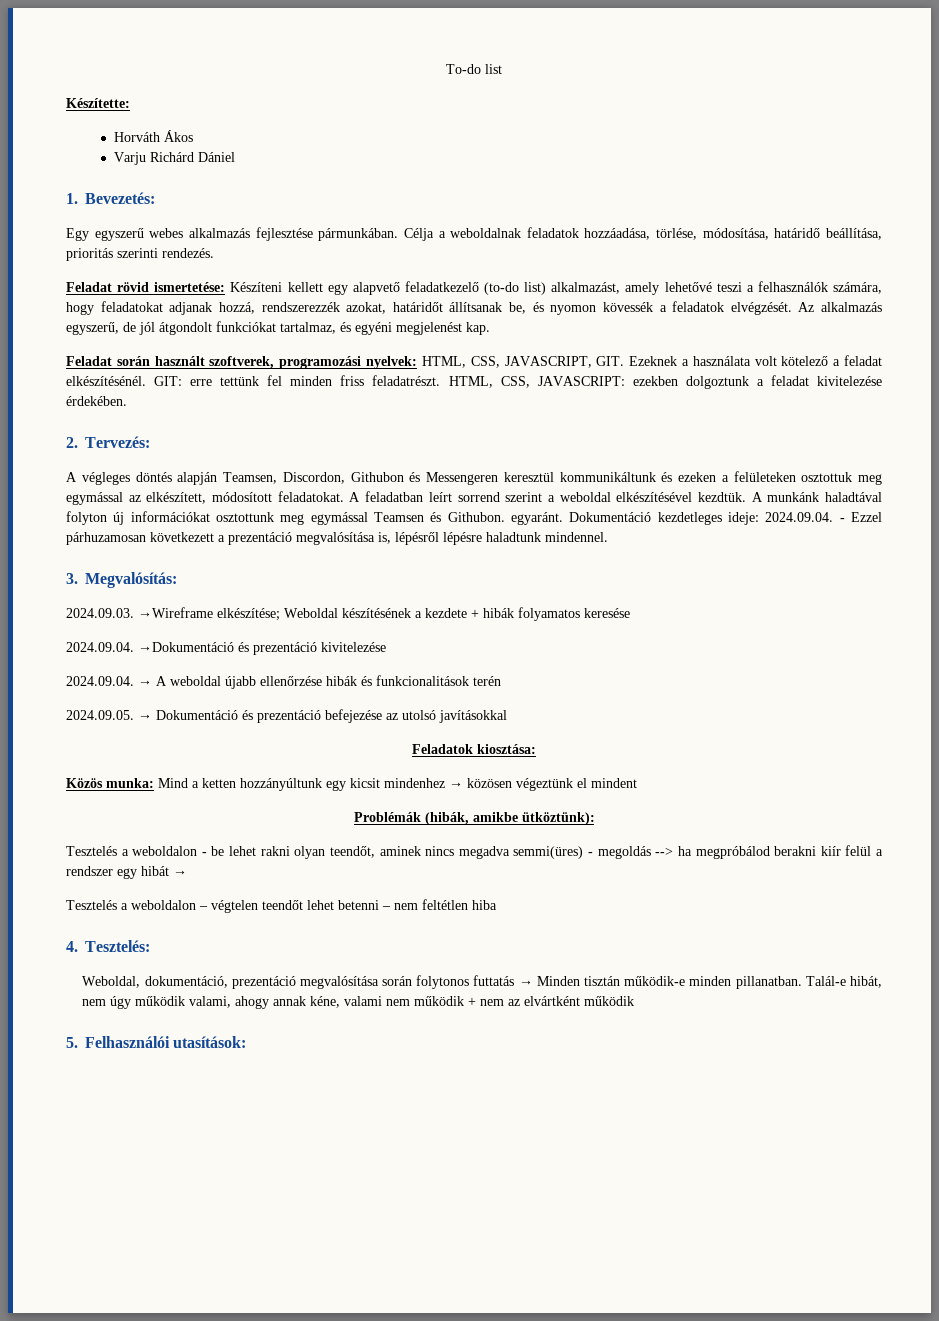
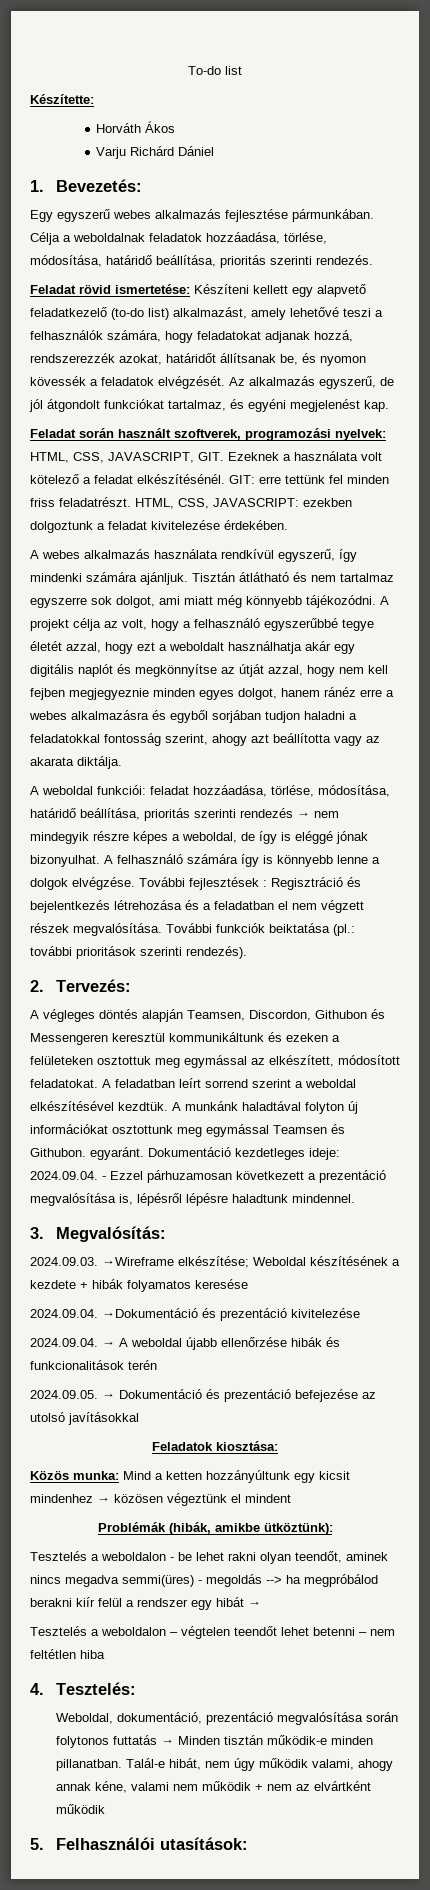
+ A webes alkalmazás használata rendkívül egyszerű, így mindenki számára ajánljuk. Tisztán átlátható és nem tartalmaz egyszerre sok dolgot, ami miatt még könnyebb tájékozódni. A projekt célja az volt, hogy a felhasználó egyszerűbbé tegye életét azzal, hogy ezt a weboldalt használhatja akár egy digitális naplót és megkönnyítse az útját azzal, hogy nem kell fejben megjegyeznie minden egyes dolgot, hanem ránéz erre a webes alkalmazásra és egyből sorjában tudjon haladni a feladatokkal fontosság szerint, ahogy azt beállította vagy az akarata diktálja.
+ A weboldal funkciói: feladat hozzáadása, törlése, módosítása, határidő beállítása, prioritás szerinti rendezés → nem mindegyik részre képes a weboldal, de így is eléggé jónak bizonyulhat. A felhasználó számára így is könnyebb lenne a dolgok elvégzése. További fejlesztések : Regisztráció és bejelentkezés létrehozása és a feladatban el nem végzett részek megvalósítása. További funkciók beiktatása (pl.: további prioritások szerinti rendezés).

